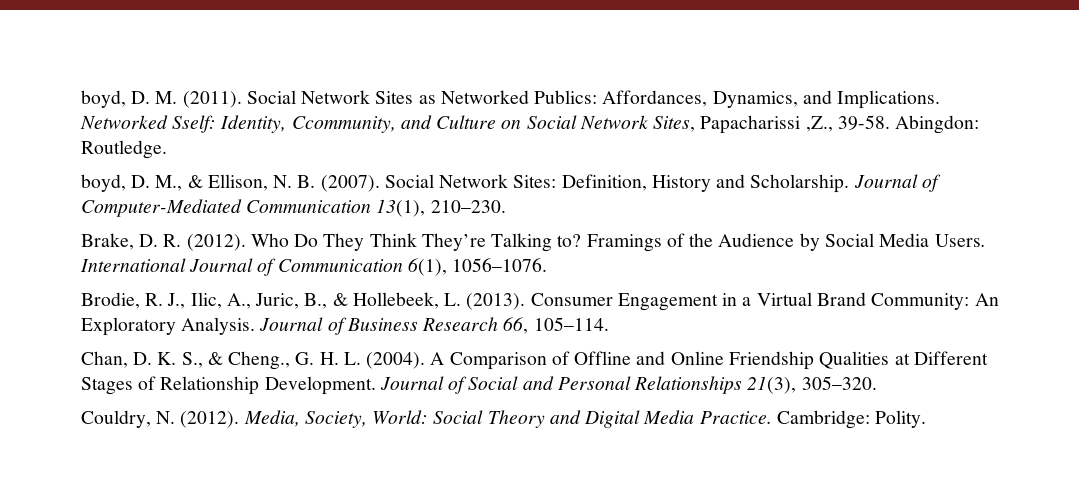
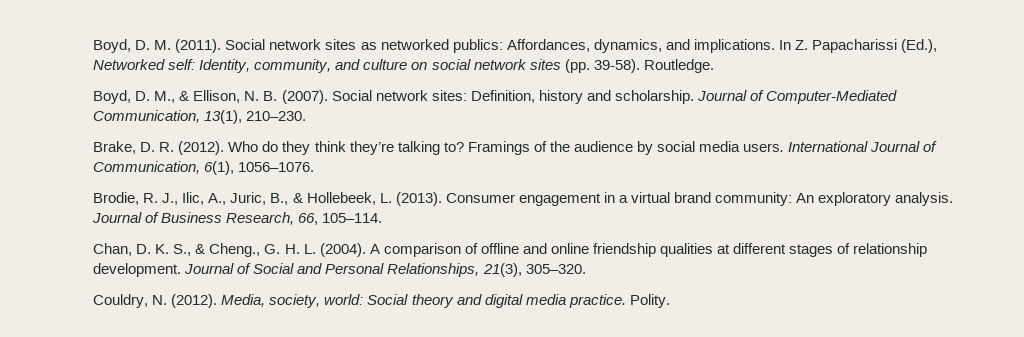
- boyd, D. M. (2011).
+ Boyd, D. M. (2011).
- Social Network Sites as Networked Publics: Affordances, Dynamics, and Implications. Networked Sself: Identity, Ccommunity, and Culture on Social Network Sites, Papacharissi ,Z., 39-58. Abingdon: Routledge.
+ Social network sites as networked publics: Affordances, dynamics, and implications. In Z. Papacharissi (Ed.), Networked self: Identity, community, and culture on social network sites (pp. 39-58). Routledge.
- boyd, D. M., & Ellison, N. B. (2007).
+ Boyd, D. M., & Ellison, N. B. (2007).
- Social Network Sites: Definition, History and Scholarship.
+ Social network sites: Definition, history and scholarship.
- Journal of Computer-Mediated Communication 13(1), 210–230.
+ Journal of Computer-Mediated Communication, 13(1), 210–230.
- Who Do They Think They’re Talking to? Framings of the Audience by Social Media Users.
+ Who do they think they’re talking to? Framings of the audience by social media users.
- International Journal of Communication 6(1), 1056–1076.
+ International Journal of Communication, 6(1), 1056–1076.
- Consumer Engagement in a Virtual Brand Community: An Exploratory Analysis.
+ Consumer engagement in a virtual brand community: An exploratory analysis.
- Journal of Business Research 66, 105–114.
+ Journal of Business Research, 66, 105–114.
- A Comparison of Offline and Online Friendship Qualities at Different Stages of Relationship Development.
+ A comparison of offline and online friendship qualities at different stages of relationship development.
- Journal of Social and Personal Relationships 21(3), 305–320.
+ Journal of Social and Personal Relationships, 21(3), 305–320.
- Media, Society, World: Social Theory and Digital Media Practice. Cambridge: Polity.
+ Media, society, world: Social theory and digital media practice. Polity.

